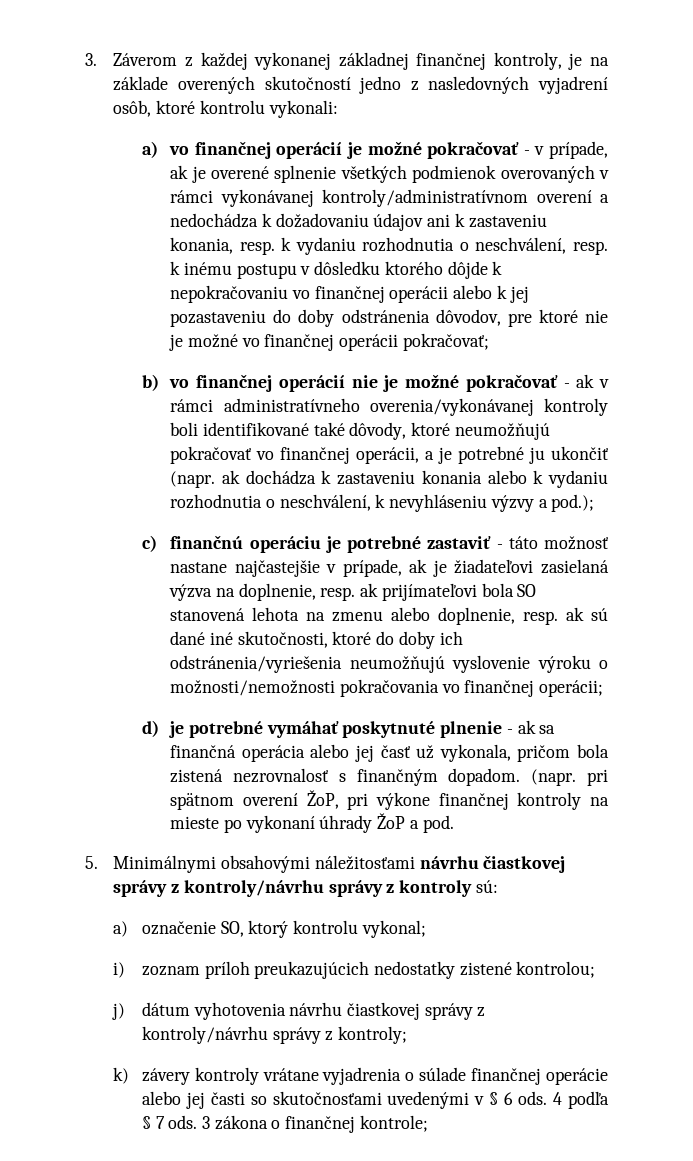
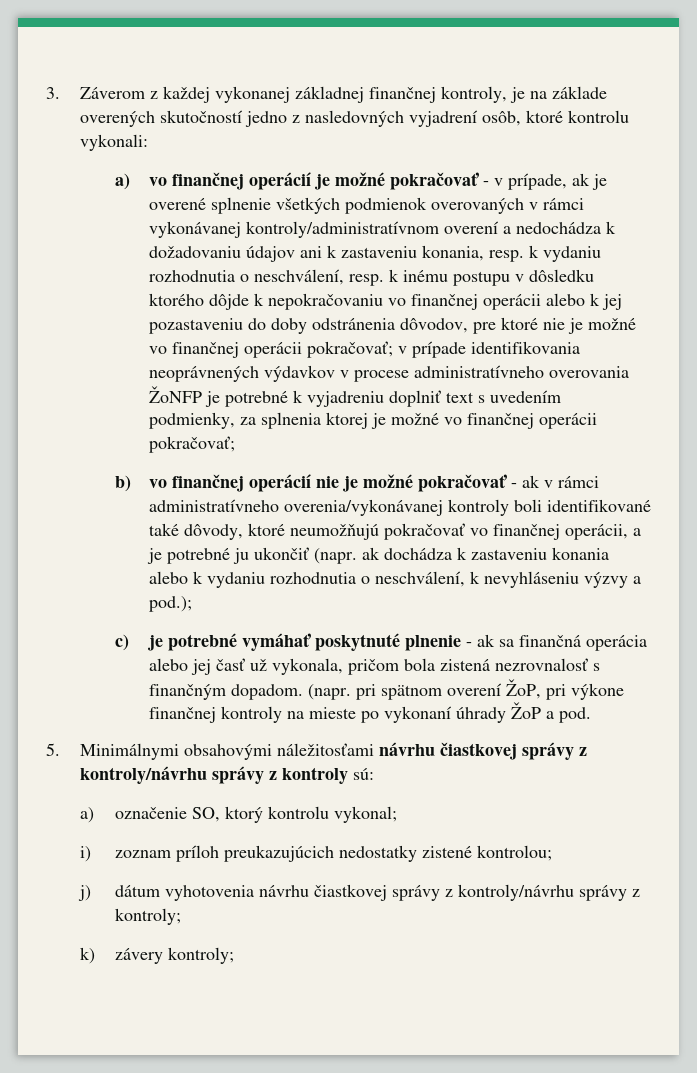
+ v prípade identifikovania neoprávnených výdavkov v procese administratívneho overovania ŽoNFP je potrebné k vyjadreniu doplniť text s uvedením podmienky, za splnenia ktorej je možné vo finančnej operácii pokračovať;
- c) finančnú operáciu je potrebné zastaviť - táto možnosť nastane najčastejšie v prípade, ak je žiadateľovi zasielaná výzva na doplnenie, resp. ak prijímateľovi bola SO stanovená lehota na zmenu alebo doplnenie, resp. ak sú dané iné skutočnosti, ktoré do doby ich odstránenia/vyriešenia neumožňujú vyslovenie výroku o možnosti/nemožnosti pokračovania vo finančnej operácii;
- d) je potrebné vymáhať poskytnuté plnenie - ak sa finančná operácia alebo jej časť už vykonala, pričom bola zistená nezrovnalosť s finančným dopadom.
+ c) je potrebné vymáhať poskytnuté plnenie - ak sa finančná operácia alebo jej časť už vykonala, pričom bola zistená nezrovnalosť s finančným dopadom.
- k) závery kontroly vrátane vyjadrenia o súlade finančnej operácie alebo jej časti so skutočnosťami uvedenými v § 6 ods. 4 podľa § 7 ods. 3 zákona o finančnej kontrole;
+ k) závery kontroly;

